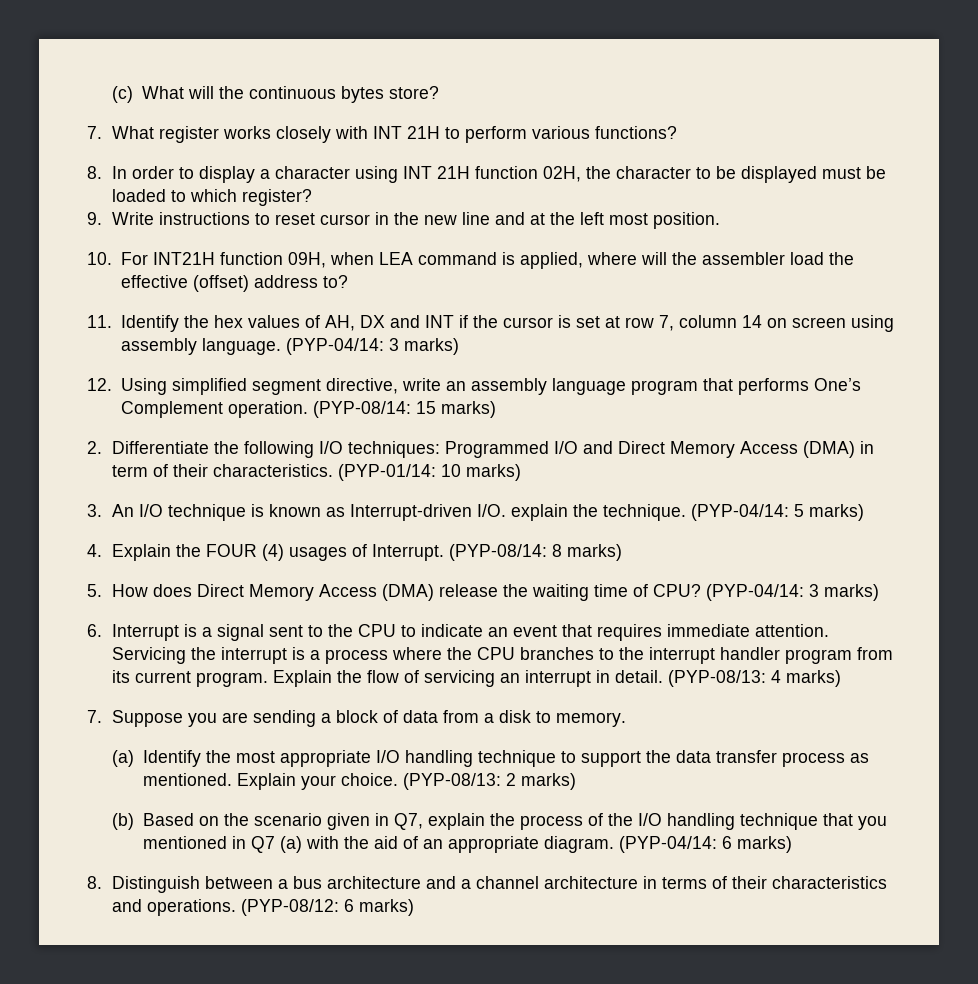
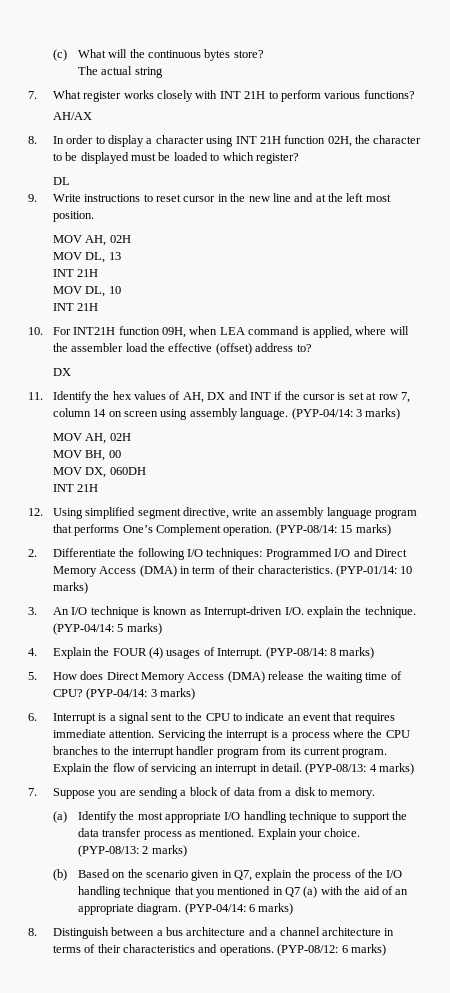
+ The actual string
+ AH/AX
+ DL
  9. Write instructions to reset cursor in the new line and at the left most position.
+ MOV AH, 02H
+ MOV DL, 13
+ INT 21H
+ MOV DL, 10
+ INT 21H
  10. For INT21H function 09H, when LEA command is applied, where will the assembler load the effective (offset) address to?
+ DX
  11. Identify the hex values of AH, DX and INT if the cursor is set at row 7, column 14 on screen using assembly language. (PYP-04/14: 3 marks)
+ MOV AH, 02H
+ MOV BH, 00
+ MOV DX, 060DH
+ INT 21H

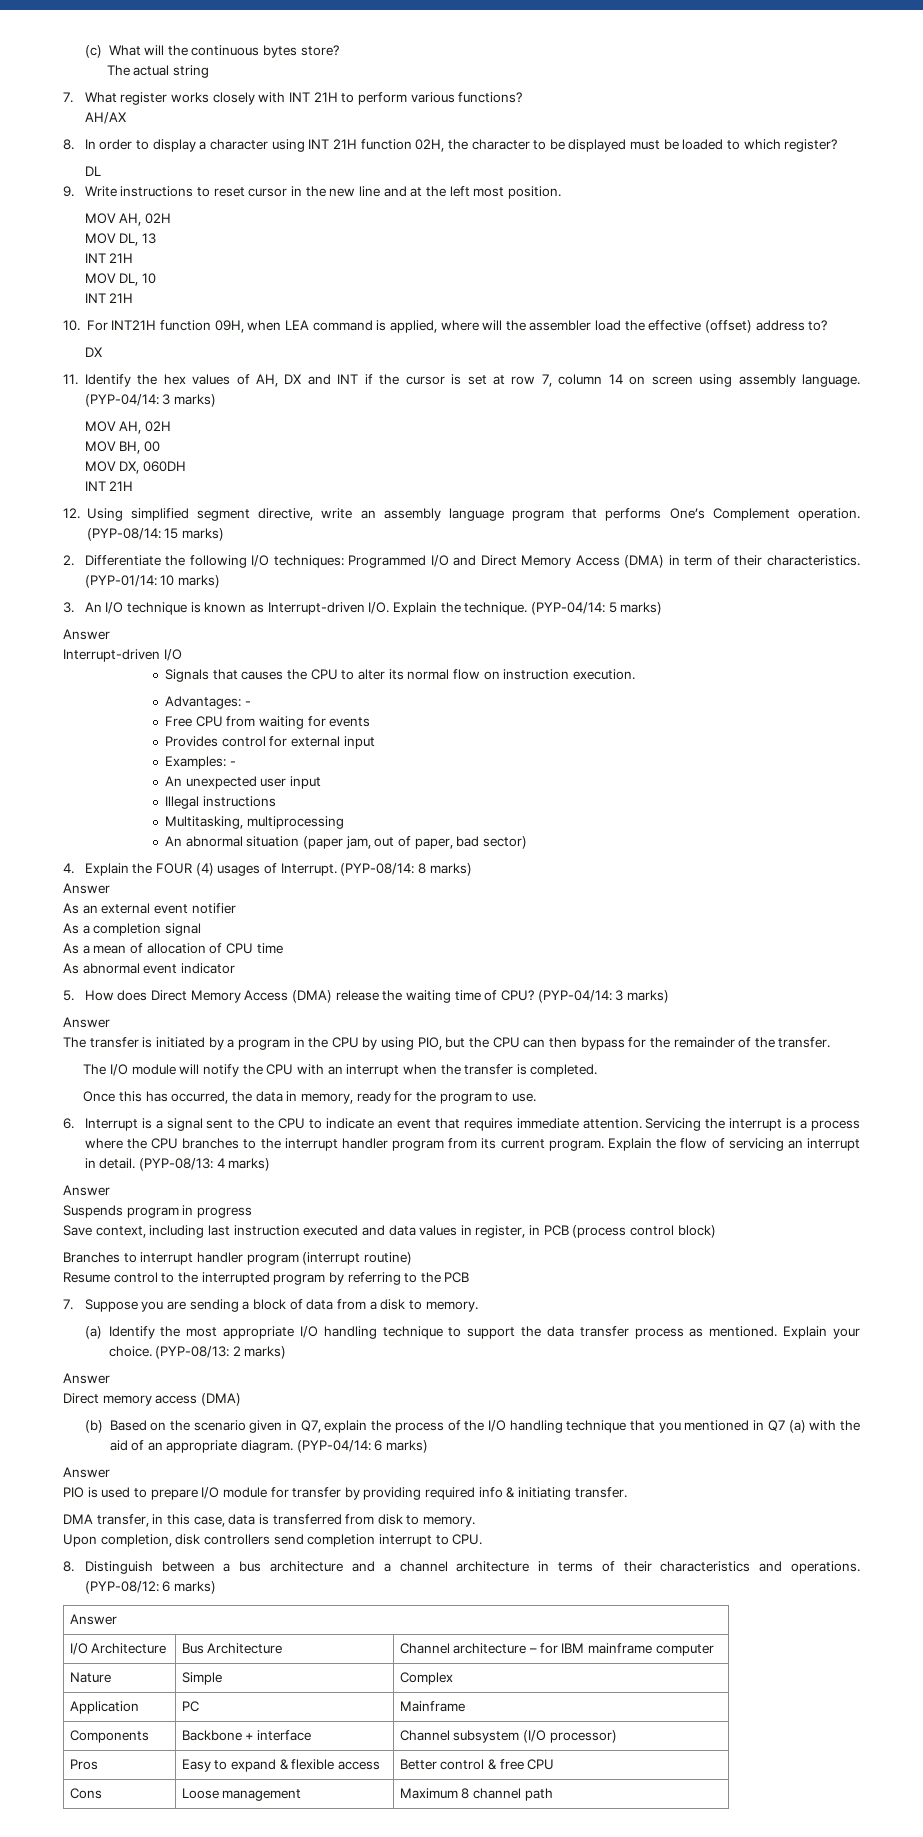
- 3. An I/O technique is known as Interrupt-driven I/O. explain the technique.
+ 3. An I/O technique is known as Interrupt-driven I/O. Explain the technique.
  (PYP-04/14: 5 marks)
+ Answer
+ Interrupt-driven I/O
+ Signals that causes the CPU to alter its normal flow on instruction execution.
+ Advantages: -
+ Free CPU from waiting for events
+ Provides control for external input
+ Examples: -
+ An unexpected user input
+ Illegal instructions
+ Multitasking, multiprocessing
+ An abnormal situation (paper jam, out of paper, bad sector)
  (PYP-08/14: 8 marks)
+ Answer
+ As an external event notifier
+ As a completion signal
+ As a mean of allocation of CPU time
+ As abnormal event indicator
  5. How does Direct Memory Access (DMA) release the waiting time of CPU? (PYP-04/14: 3 marks)
+ Answer
+ The transfer is initiated by a program in the CPU by using PIO, but the CPU can then bypass for the remainder of the transfer.
+ The I/O module will notify the CPU with an interrupt when the transfer is completed.
+ Once this has occurred, the data in memory, ready for the program to use.
  (PYP-08/13: 4 marks)
+ Answer
+ Suspends program in progress
+ Save context, including last instruction executed and data values in register, in PCB (process control block)
+ Branches to interrupt handler program (interrupt routine)
+ Resume control to the interrupted program by referring to the PCB
  (PYP-08/13: 2 marks)
+ Answer
+ Direct memory access (DMA)
  (PYP-04/14: 6 marks)
+ Answer
+ PIO is used to prepare I/O module for transfer by providing required info & initiating transfer.
+ DMA transfer, in this case, data is transferred from disk to memory.
+ Upon completion, disk controllers send completion interrupt to CPU.
  (PYP-08/12: 6 marks)
+ Answer
+ I/O Architecture | Bus Architecture | Channel architecture – for IBM mainframe computer
+ Nature | Simple | Complex
+ Application | PC | Mainframe
+ Components | Backbone + interface | Channel subsystem (I/O processor)
+ Pros | Easy to expand & flexible access | Better control & free CPU
+ Cons | Loose management | Maximum 8 channel path

